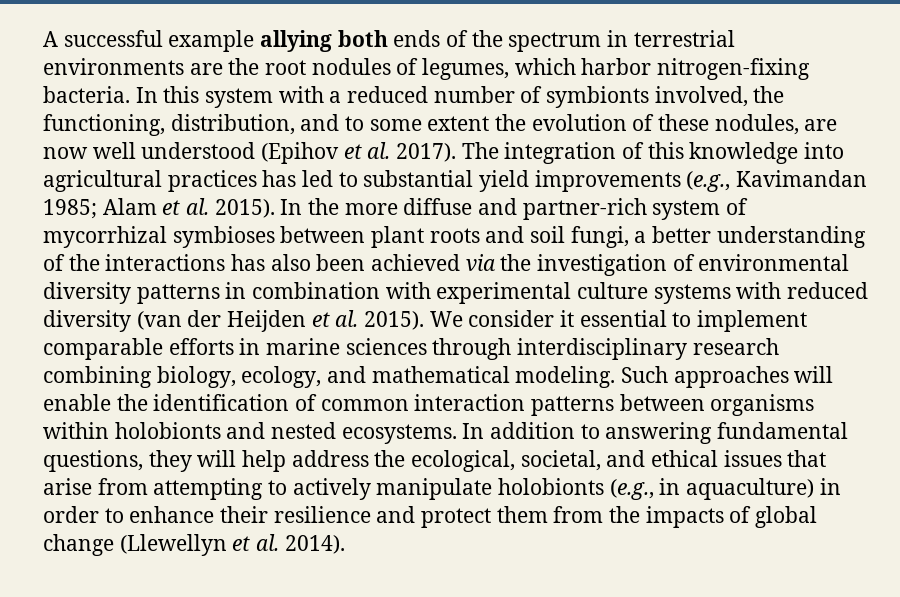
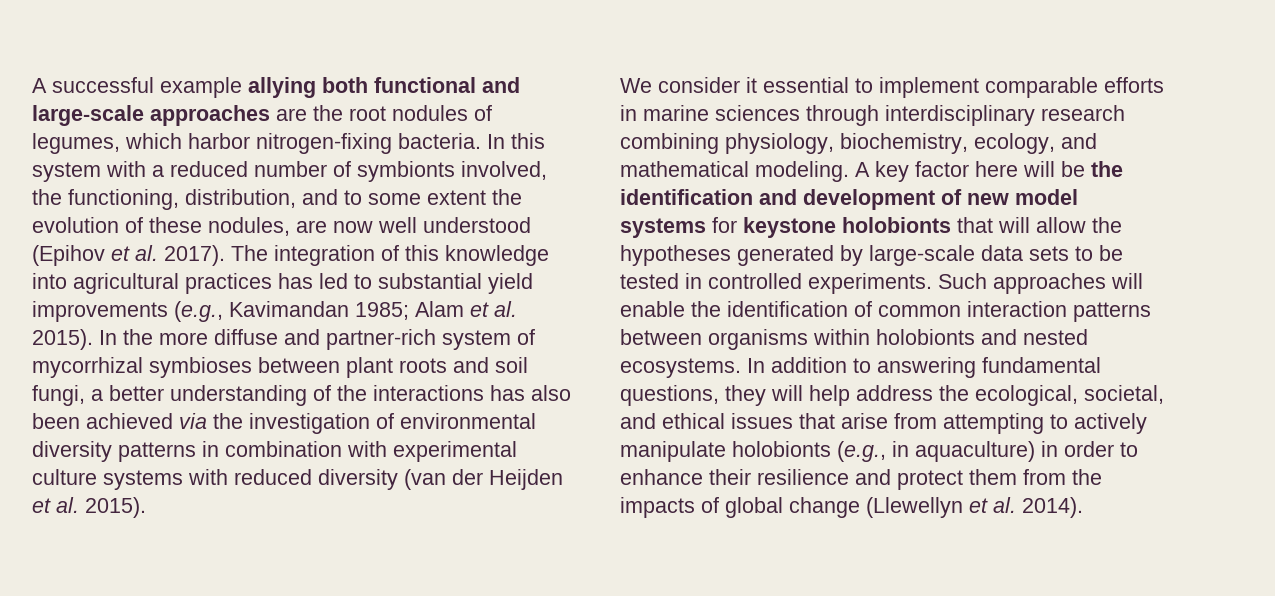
- A successful example allying both ends of the spectrum in terrestrial environments are the root nodules of legumes, which harbor nitrogen-fixing bacteria.
+ A successful example allying both functional and large-scale approaches are the root nodules of legumes, which harbor nitrogen-fixing bacteria.
- In the more diffuse and partner-rich system of mycorrhizal symbioses between plant roots and soil fungi, a better understanding of the interactions has also been achieved via the investigation of environmental diversity patterns in combination with experimental culture systems with reduced diversity (van der Heijden et al. 2015). We consider it essential to implement comparable efforts in marine sciences through interdisciplinary research combining biology, ecology, and mathematical modeling.
+ In the more diffuse and partner-rich system of mycorrhizal symbioses between plant roots and soil fungi, a better understanding of the interactions has also been achieved via the investigation of environmental diversity patterns in combination with experimental culture systems with reduced diversity (van der Heijden et al. 2015).
+ We consider it essential to implement comparable efforts in marine sciences through interdisciplinary research combining physiology, biochemistry, ecology, and mathematical modeling.
+ A key factor here will be the identification and development of new model systems for keystone holobionts that will allow the hypotheses generated by large-scale data sets to be tested in controlled experiments.

